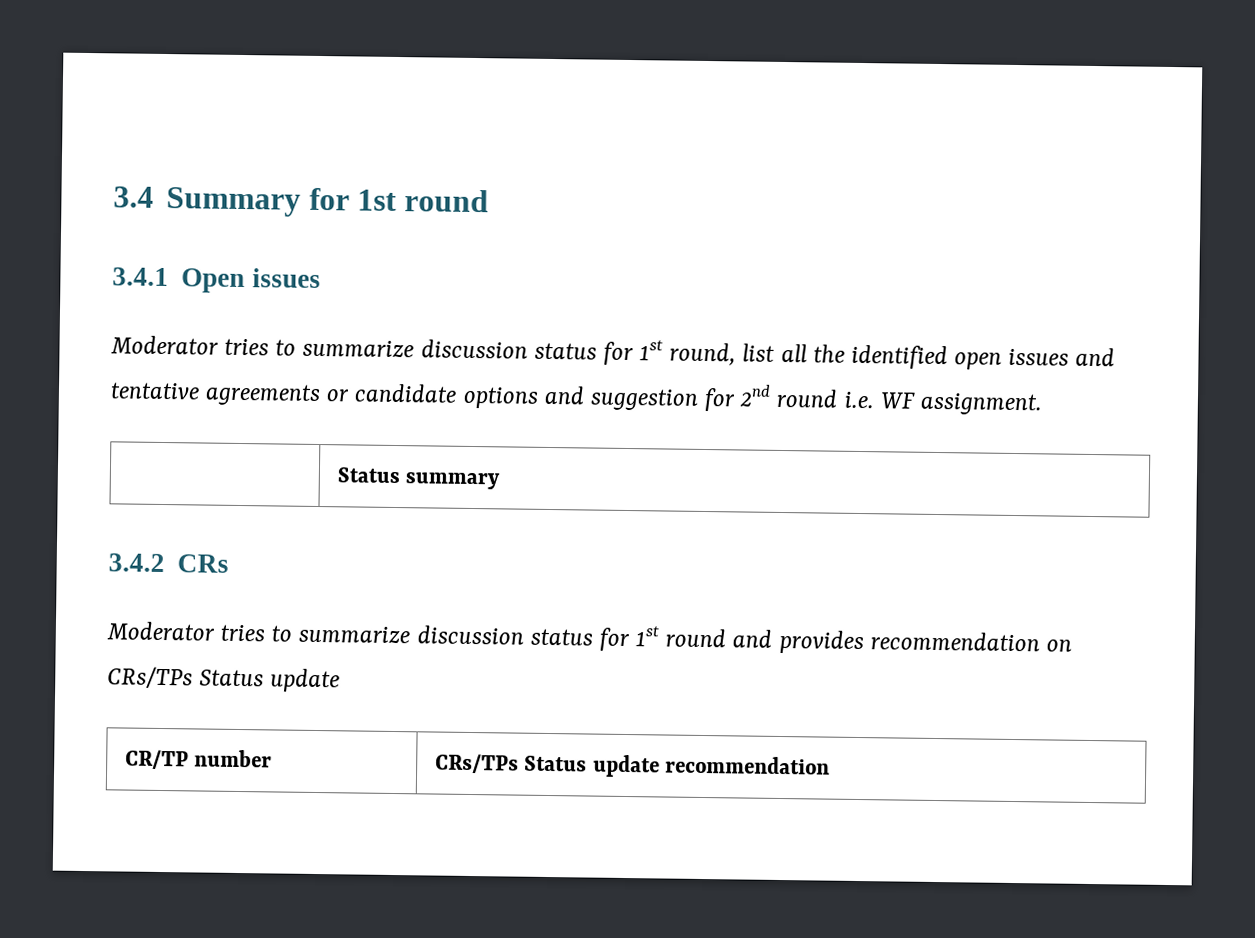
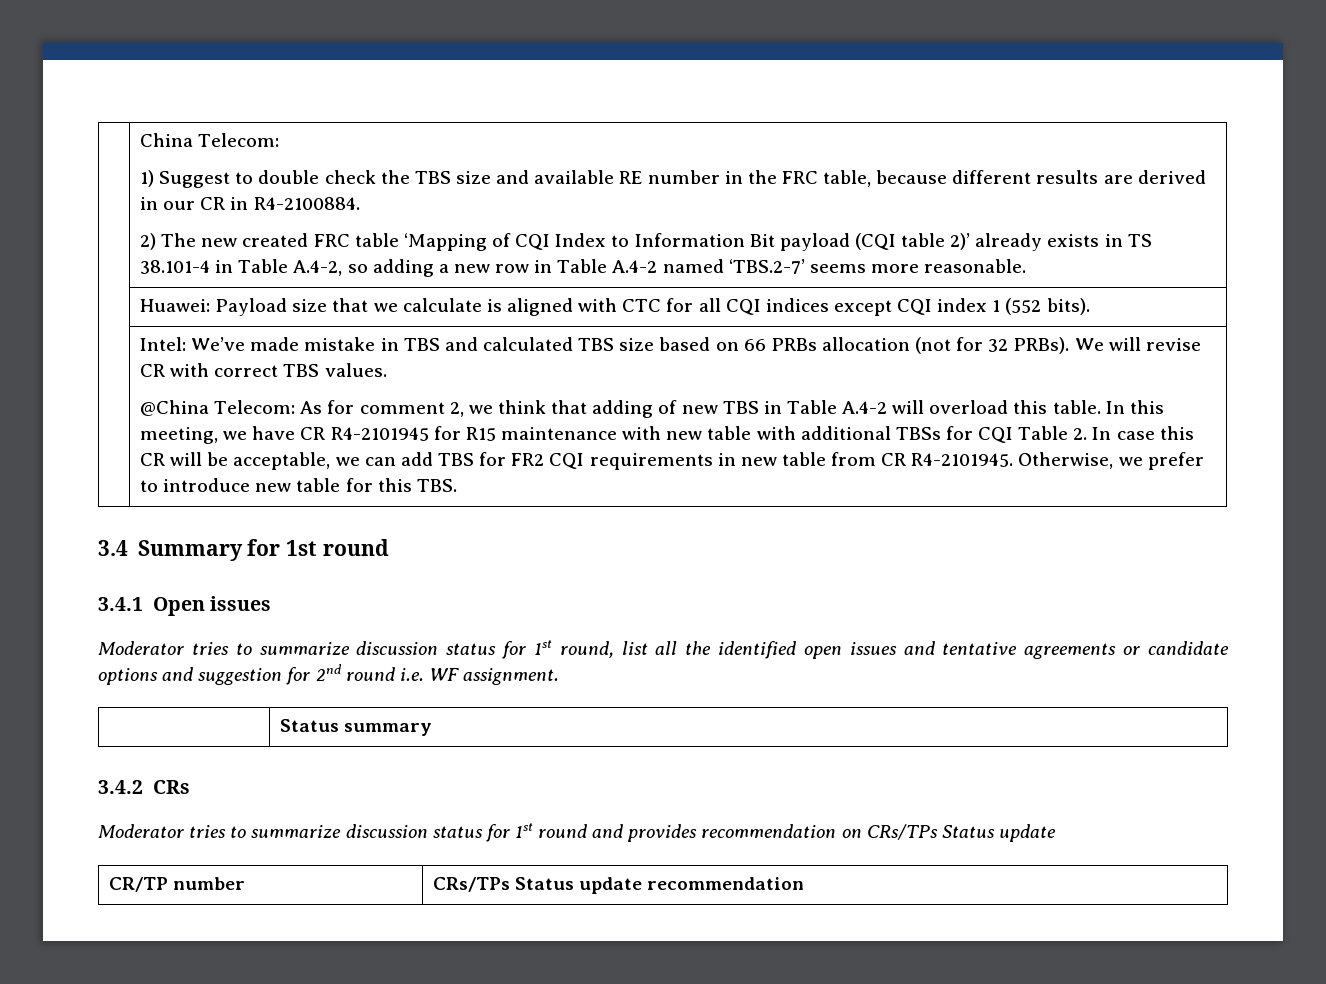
+ China Telecom:
+ 1) Suggest to double check the TBS size and available RE number in the FRC table, because different results are derived in our CR in R4-2100884.
+ 2) The new created FRC table ‘Mapping of CQI Index to Information Bit payload (CQI table 2)’ already exists in TS 38.101-4 in Table A.4-2, so adding a new row in Table A.4-2 named ‘TBS.2-7’ seems more reasonable.
+ | Huawei: Payload size that we calculate is aligned with CTC for all CQI indices except CQI index 1 (552 bits).
+ | Intel: We’ve made mistake in TBS and calculated TBS size based on 66 PRBs allocation (not for 32 PRBs). We will revise CR with correct TBS values.
+ @China Telecom: As for comment 2, we think that adding of new TBS in Table A.4-2 will overload this table. In this meeting, we have CR R4-2101945 for R15 maintenance with new table with additional TBSs for CQI Table 2. In case this CR will be acceptable, we can add TBS for FR2 CQI requirements in new table from CR R4-2101945. Otherwise, we prefer to introduce new table for this TBS.

